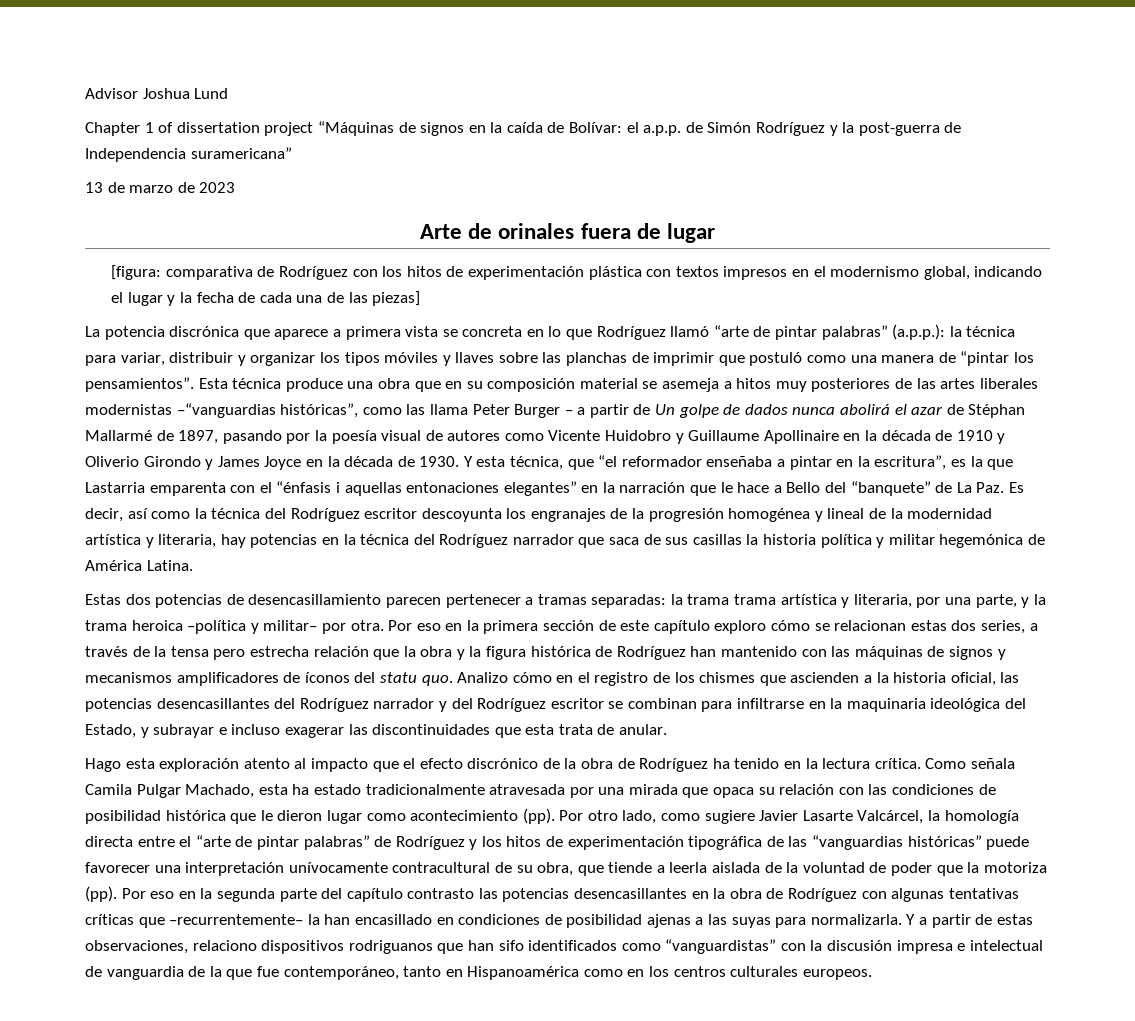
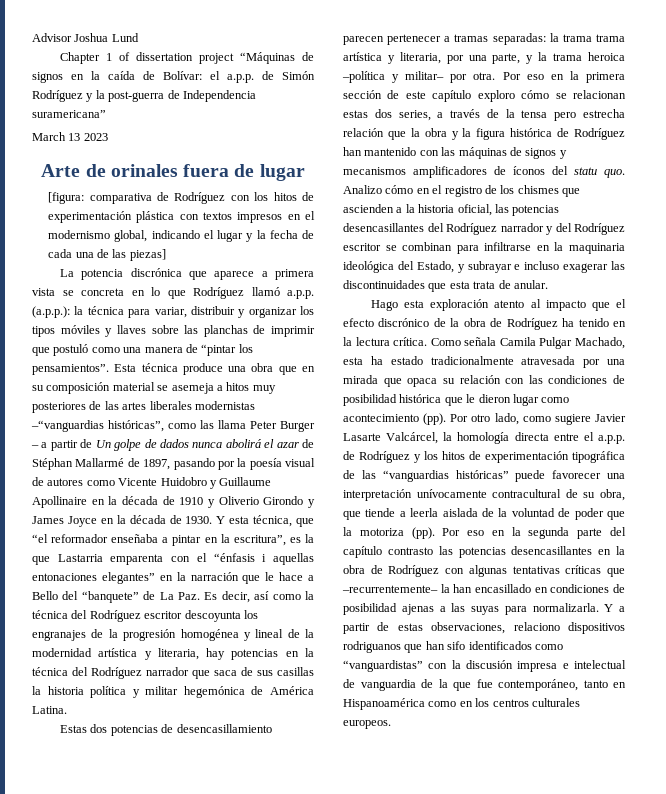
- 13 de marzo de 2023
+ March 13 2023
- La potencia discrónica que aparece a primera vista se concreta en lo que Rodríguez llamó “arte de pintar palabras” (a.p.p.): la técnica para variar, distribuir y organizar los tipos móviles y llaves sobre las planchas de imprimir que postuló como una manera de “pintar los pensamientos”.
+ La potencia discrónica que aparece a primera vista se concreta en lo que Rodríguez llamó a.p.p. (a.p.p.): la técnica para variar, distribuir y organizar los tipos móviles y llaves sobre las planchas de imprimir que postuló como una manera de “pintar los pensamientos”.
- Por otro lado, como sugiere Javier Lasarte Valcárcel, la homología directa entre el “arte de pintar palabras” de Rodríguez y los hitos de experimentación tipográfica de las “vanguardias históricas” puede favorecer una interpretación unívocamente contracultural de su obra, que tiende a leerla aislada de la voluntad de poder que la motoriza (pp).
+ Por otro lado, como sugiere Javier Lasarte Valcárcel, la homología directa entre el a.p.p. de Rodríguez y los hitos de experimentación tipográfica de las “vanguardias históricas” puede favorecer una interpretación unívocamente contracultural de su obra, que tiende a leerla aislada de la voluntad de poder que la motoriza (pp).

